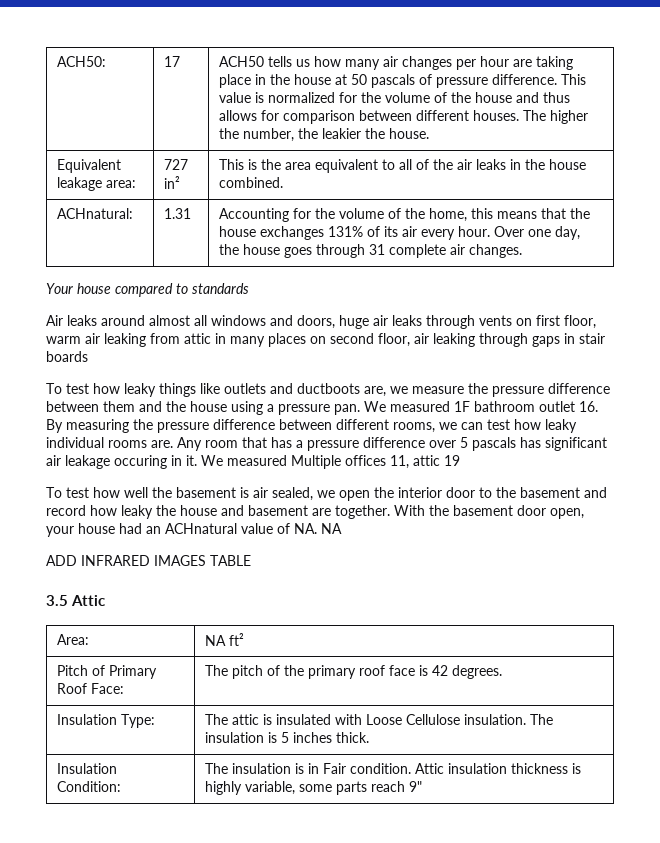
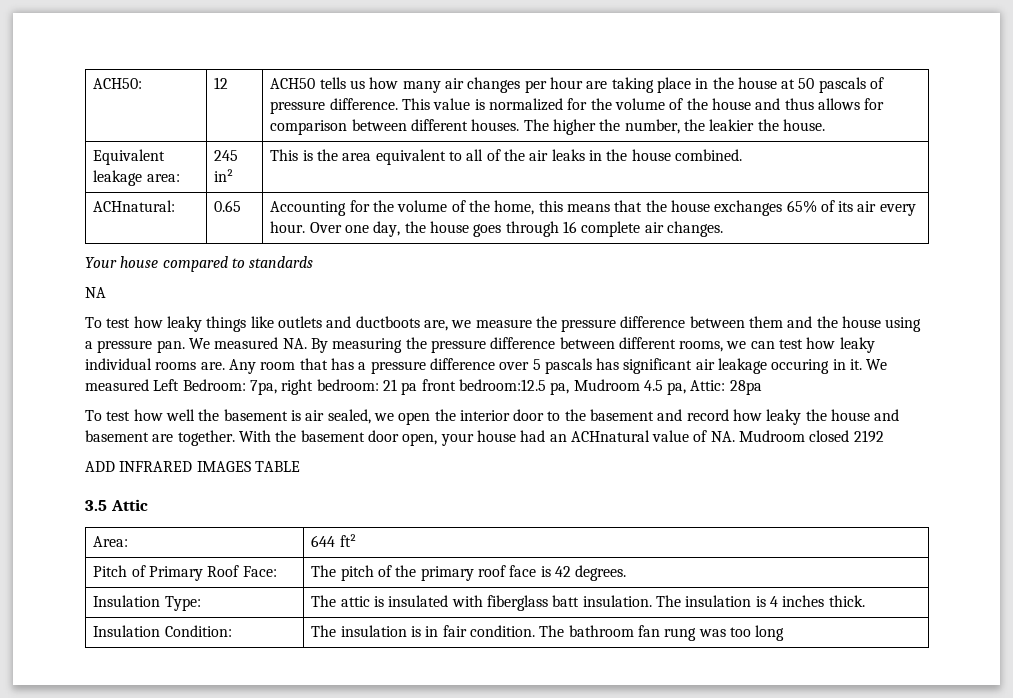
- 17
+ 12
- Equivalent leakage area: | 727 in² | This is the area equivalent to all of the air leaks in the house combined.
+ Equivalent leakage area: | 245 in² | This is the area equivalent to all of the air leaks in the house combined.
- ACHnatural: | 1.31 | Accounting for the volume of the home, this means that the house exchanges 131% of its air every hour. Over one day, the house goes through 31 complete air changes.
+ ACHnatural: | 0.65 | Accounting for the volume of the home, this means that the house exchanges 65% of its air every hour. Over one day, the house goes through 16 complete air changes.
- Air leaks around almost all windows and doors, huge air leaks through vents on first floor, warm air leaking from attic in many places on second floor, air leaking through gaps in stair boards
+ NA
- We measured 1F bathroom outlet 16. By measuring the pressure difference between different rooms, we can test how leaky individual rooms are.
+ We measured NA. By measuring the pressure difference between different rooms, we can test how leaky individual rooms are.
- We measured Multiple offices 11, attic 19
+ We measured Left Bedroom: 7pa, right bedroom: 21 pa front bedroom:12.5 pa, Mudroom 4.5 pa, Attic: 28pa
- With the basement door open, your house had an ACHnatural value of NA. NA
+ With the basement door open, your house had an ACHnatural value of NA. Mudroom closed 2192
- Area: | NA ft²
+ Area: | 644 ft²
- Insulation Type: | The attic is insulated with Loose Cellulose insulation. The insulation is 5 inches thick.
+ Insulation Type: | The attic is insulated with fiberglass batt insulation. The insulation is 4 inches thick.
- Insulation Condition: | The insulation is in Fair condition. Attic insulation thickness is highly variable, some parts reach 9"
+ Insulation Condition: | The insulation is in fair condition. The bathroom fan rung was too long

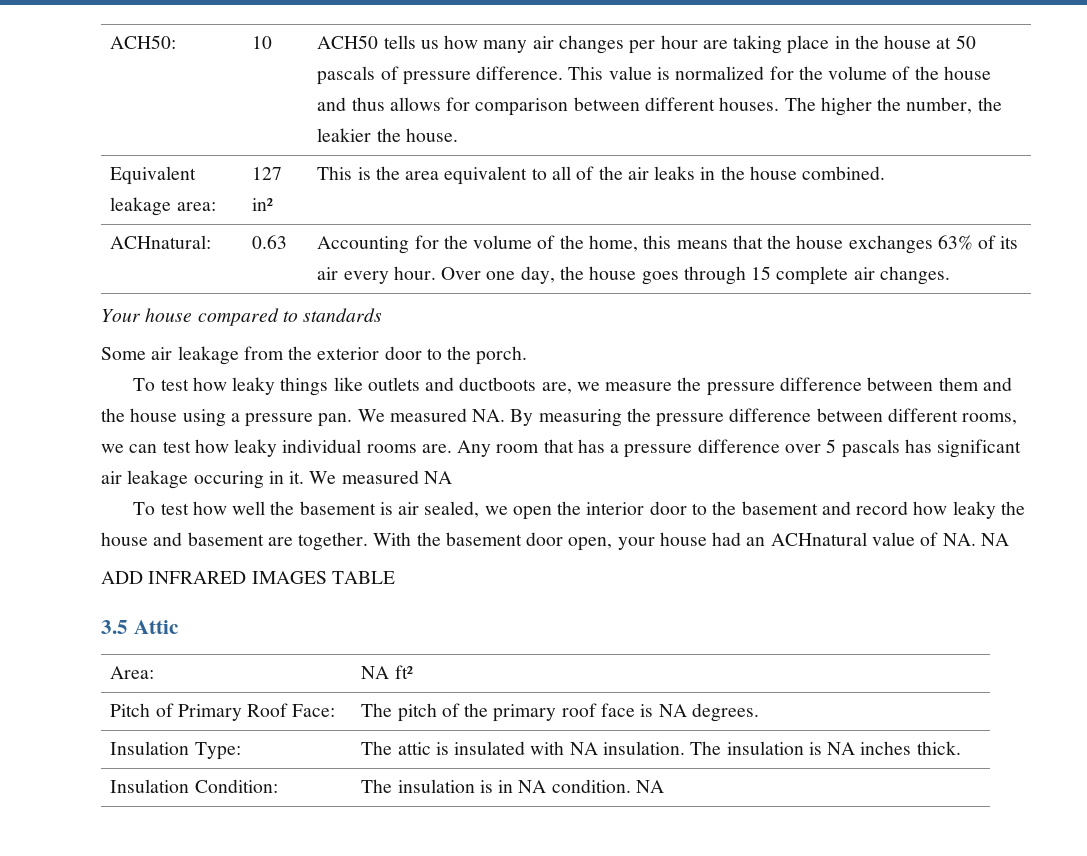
- 12
+ 10
- Equivalent leakage area: | 245 in² | This is the area equivalent to all of the air leaks in the house combined.
+ Equivalent leakage area: | 127 in² | This is the area equivalent to all of the air leaks in the house combined.
- ACHnatural: | 0.65 | Accounting for the volume of the home, this means that the house exchanges 65% of its air every hour. Over one day, the house goes through 16 complete air changes.
+ ACHnatural: | 0.63 | Accounting for the volume of the home, this means that the house exchanges 63% of its air every hour. Over one day, the house goes through 15 complete air changes.
- NA
+ Some air leakage from the exterior door to the porch.
- We measured Left Bedroom: 7pa, right bedroom: 21 pa front bedroom:12.5 pa, Mudroom 4.5 pa, Attic: 28pa
+ We measured NA
- With the basement door open, your house had an ACHnatural value of NA. Mudroom closed 2192
+ With the basement door open, your house had an ACHnatural value of NA. NA
- Area: | 644 ft²
+ Area: | NA ft²
- Pitch of Primary Roof Face: | The pitch of the primary roof face is 42 degrees.
+ Pitch of Primary Roof Face: | The pitch of the primary roof face is NA degrees.
- Insulation Type: | The attic is insulated with fiberglass batt insulation. The insulation is 4 inches thick.
+ Insulation Type: | The attic is insulated with NA insulation. The insulation is NA inches thick.
- Insulation Condition: | The insulation is in fair condition. The bathroom fan rung was too long
+ Insulation Condition: | The insulation is in NA condition. NA

